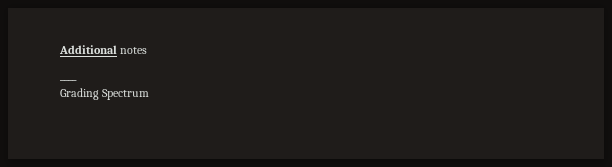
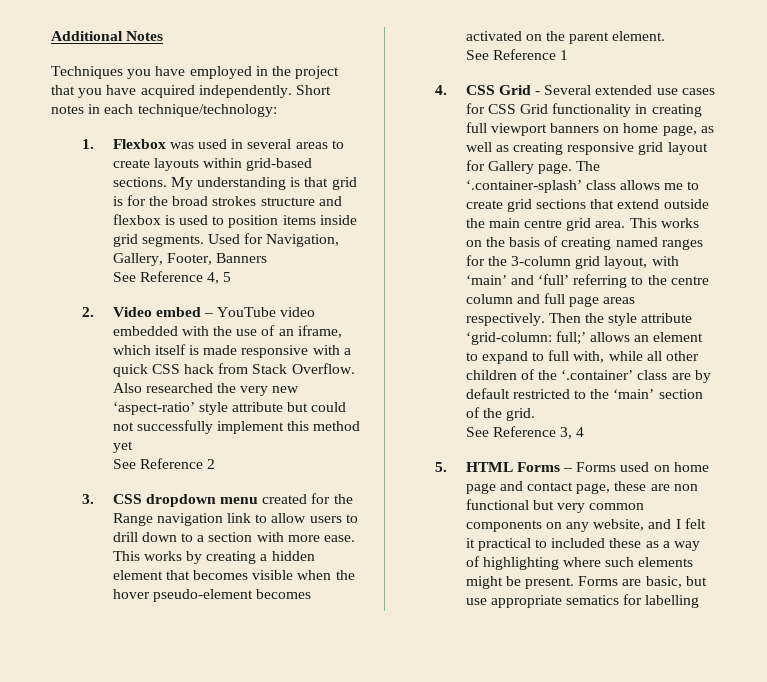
- Additional notes
- ____
- Grading Spectrum
+ Additional Notes
+ Techniques you have employed in the project that you have acquired independently. Short notes in each technique/technology:
+ 1. Flexbox was used in several areas to create layouts within grid-based sections. My understanding is that grid is for the broad strokes structure and flexbox is used to position items inside grid segments. Used for Navigation, Gallery, Footer, Banners
+ See Reference 4, 5
+ 2. Video embed – YouTube video embedded with the use of an iframe, which itself is made responsive with a quick CSS hack from Stack Overflow. Also researched the very new ‘aspect-ratio’ style attribute but could not successfully implement this method yet
+ See Reference 2
+ 3. CSS dropdown menu created for the Range navigation link to allow users to drill down to a section with more ease. This works by creating a hidden element that becomes visible when the hover pseudo-element becomes activated on the parent element.
+ See Reference 1
+ 4. CSS Grid - Several extended use cases for CSS Grid functionality in creating full viewport banners on home page, as well as creating responsive grid layout for Gallery page. The ‘.container-splash’ class allows me to create grid sections that extend outside the main centre grid area. This works on the basis of creating named ranges for the 3-column grid layout, with ‘main’ and ‘full’ referring to the centre column and full page areas respectively. Then the style attribute ‘grid-column: full;’ allows an element to expand to full with, while all other children of the ‘.container’ class are by default restricted to the ‘main’ section of the grid.
+ See Reference 3, 4
+ 5. HTML Forms – Forms used on home page and contact page, these are non functional but very common components on any website, and I felt it practical to included these as a way of highlighting where such elements might be present. Forms are basic, but use appropriate sematics for labelling

